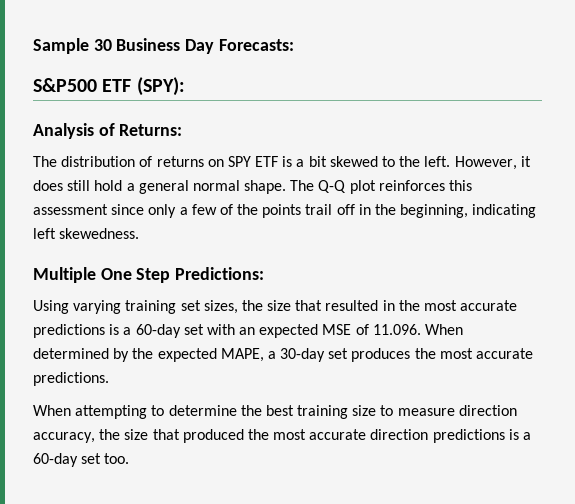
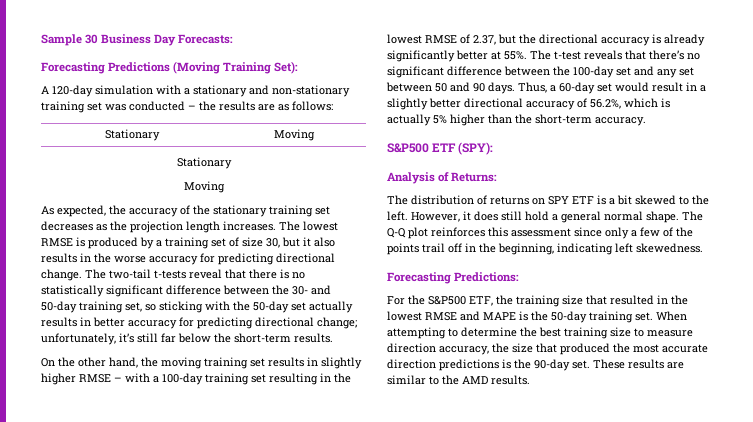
+ Forecasting Predictions (Moving Training Set):
+ A 120-day simulation with a stationary and non-stationary training set was conducted – the results are as follows:
+ Stationary | Moving
+ Stationary
+ Moving
+ As expected, the accuracy of the stationary training set decreases as the projection length increases. The lowest RMSE is produced by a training set of size 30, but it also results in the worse accuracy for predicting directional change. The two-tail t-tests reveal that there is no statistically significant difference between the 30- and 50-day training set, so sticking with the 50-day set actually results in better accuracy for predicting directional change; unfortunately, it’s still far below the short-term results.
+ On the other hand, the moving training set results in slightly higher RMSE – with a 100-day training set resulting in the lowest RMSE of 2.37, but the directional accuracy is already significantly better at 55%. The t-test reveals that there’s no significant difference between the 100-day set and any set between 50 and 90 days. Thus, a 60-day set would result in a slightly better directional accuracy of 56.2%, which is actually 5% higher than the short-term accuracy.
- Multiple One Step Predictions:
- Using varying training set sizes, the size that resulted in the most accurate predictions is a 60-day set with an expected MSE of 11.096. When determined by the expected MAPE, a 30-day set produces the most accurate predictions.
- When attempting to determine the best training size to measure direction accuracy, the size that produced the most accurate direction predictions is a 60-day set too.
+ Forecasting Predictions:
+ For the S&P500 ETF, the training size that resulted in the lowest RMSE and MAPE is the 50-day training set. When attempting to determine the best training size to measure direction accuracy, the size that produced the most accurate direction predictions is the 90-day set. These results are similar to the AMD results.

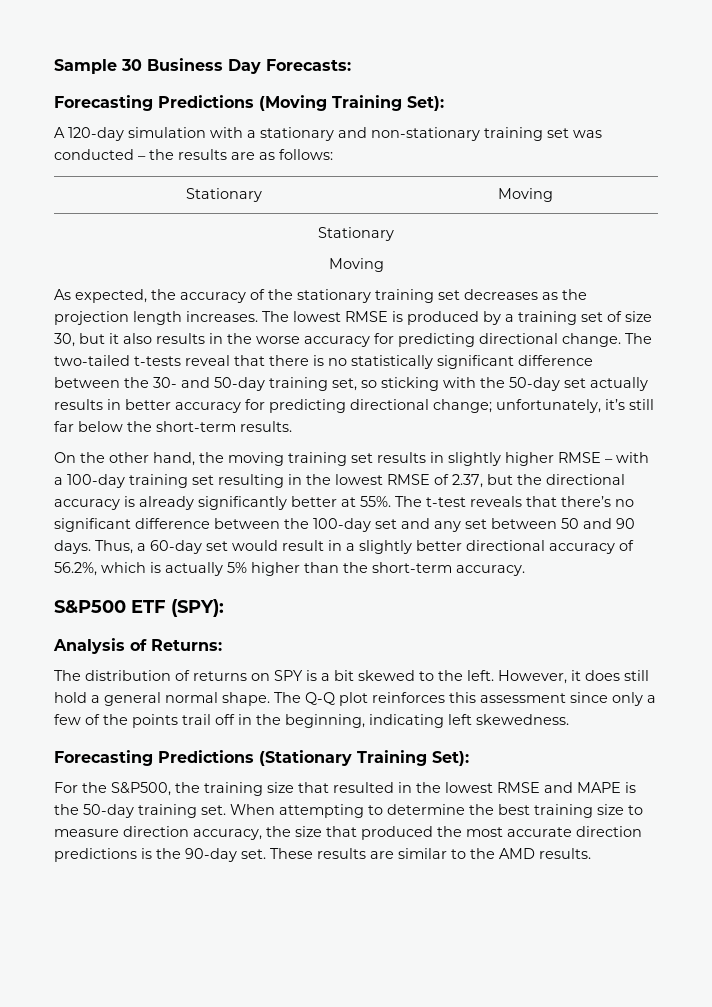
- The two-tail t-tests reveal that there is no statistically significant difference between the 30- and 50-day training set, so sticking with the 50-day set actually results in better accuracy for predicting directional change; unfortunately, it’s still far below the short-term results.
+ The two-tailed t-tests reveal that there is no statistically significant difference between the 30- and 50-day training set, so sticking with the 50-day set actually results in better accuracy for predicting directional change; unfortunately, it’s still far below the short-term results.
- The distribution of returns on SPY ETF is a bit skewed to the left.
+ The distribution of returns on SPY is a bit skewed to the left.
- Forecasting Predictions:
+ Forecasting Predictions (Stationary Training Set):
- For the S&P500 ETF, the training size that resulted in the lowest RMSE and MAPE is the 50-day training set.
+ For the S&P500, the training size that resulted in the lowest RMSE and MAPE is the 50-day training set.

